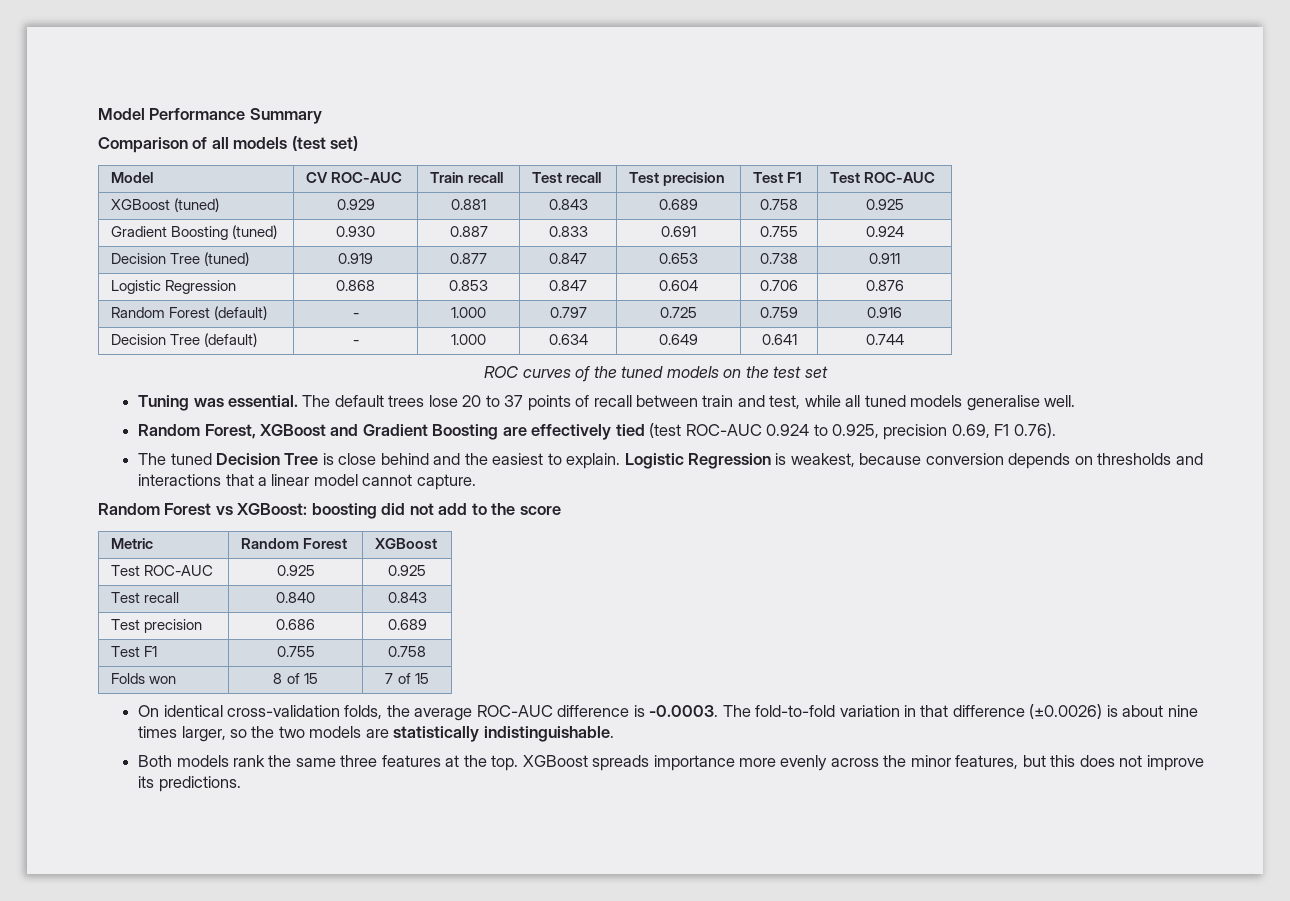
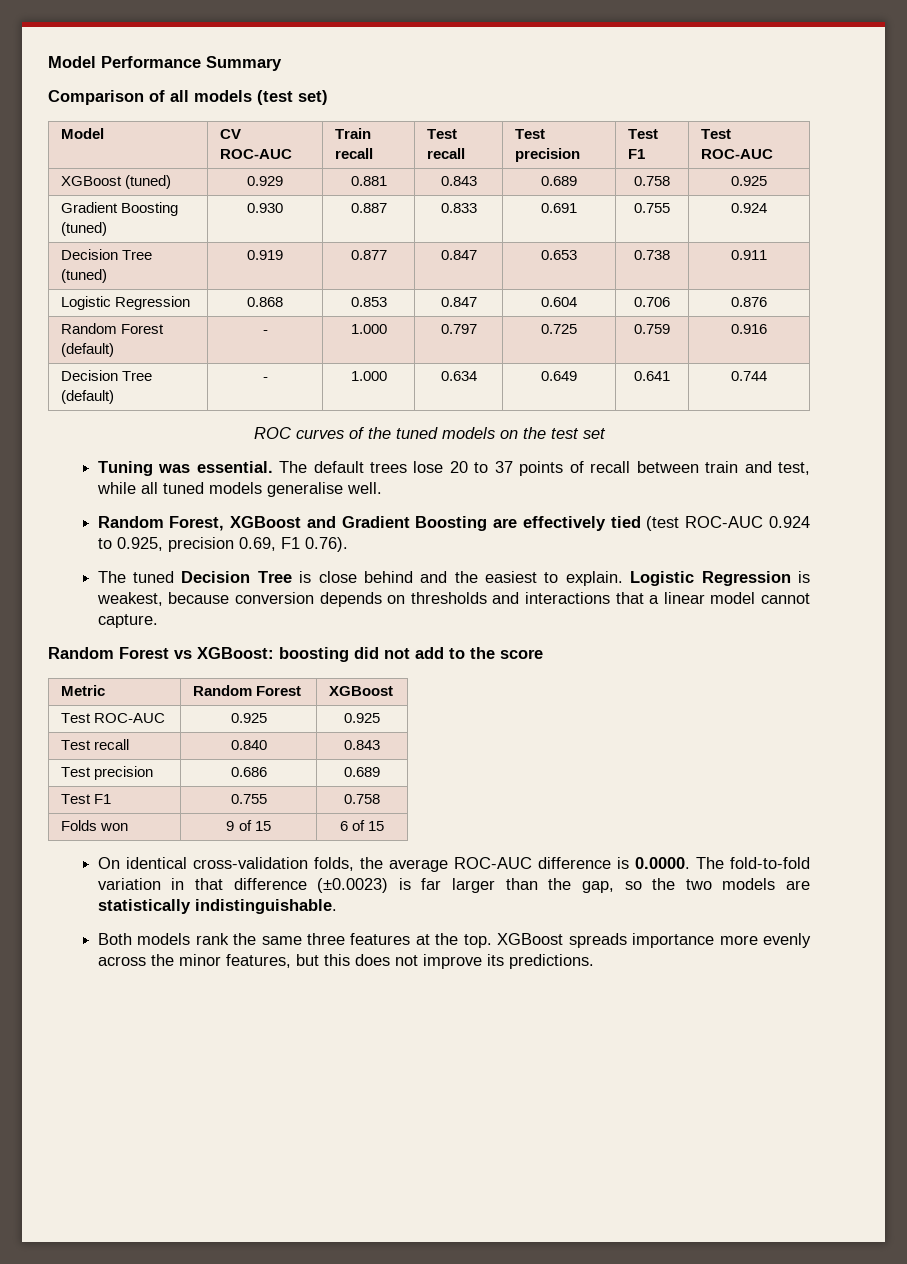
- Folds won | 8 of 15 | 7 of 15
+ Folds won | 9 of 15 | 6 of 15
- On identical cross-validation folds, the average ROC-AUC difference is -0.0003. The fold-to-fold variation in that difference (±0.0026) is about nine times larger, so the two models are statistically indistinguishable.
+ On identical cross-validation folds, the average ROC-AUC difference is 0.0000. The fold-to-fold variation in that difference (±0.0023) is far larger than the gap, so the two models are statistically indistinguishable.

